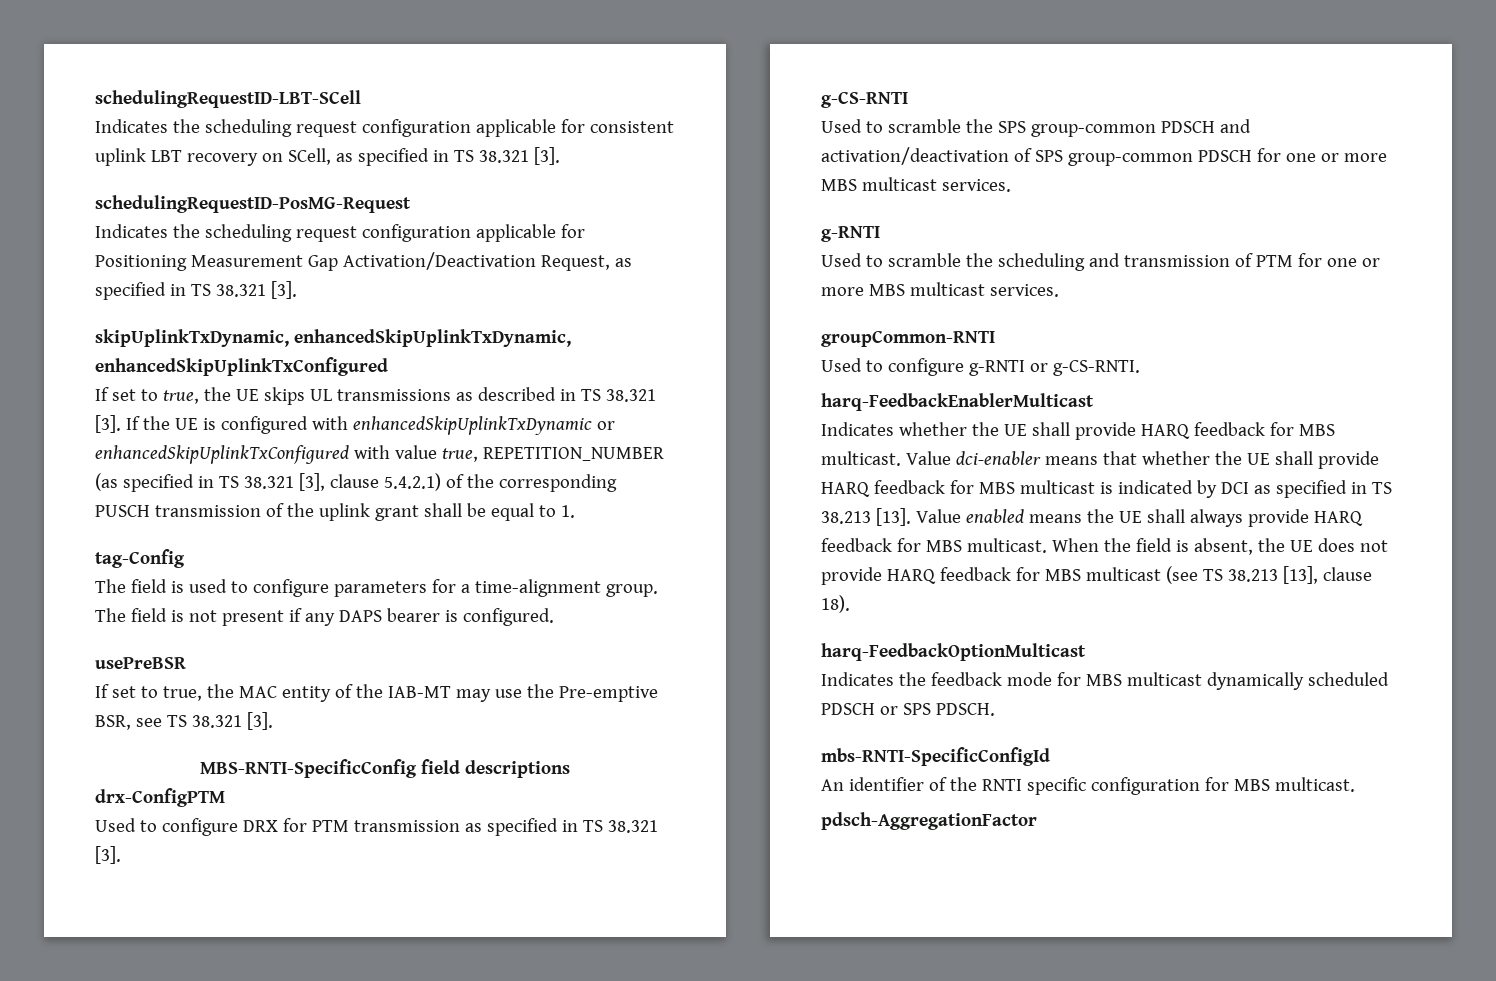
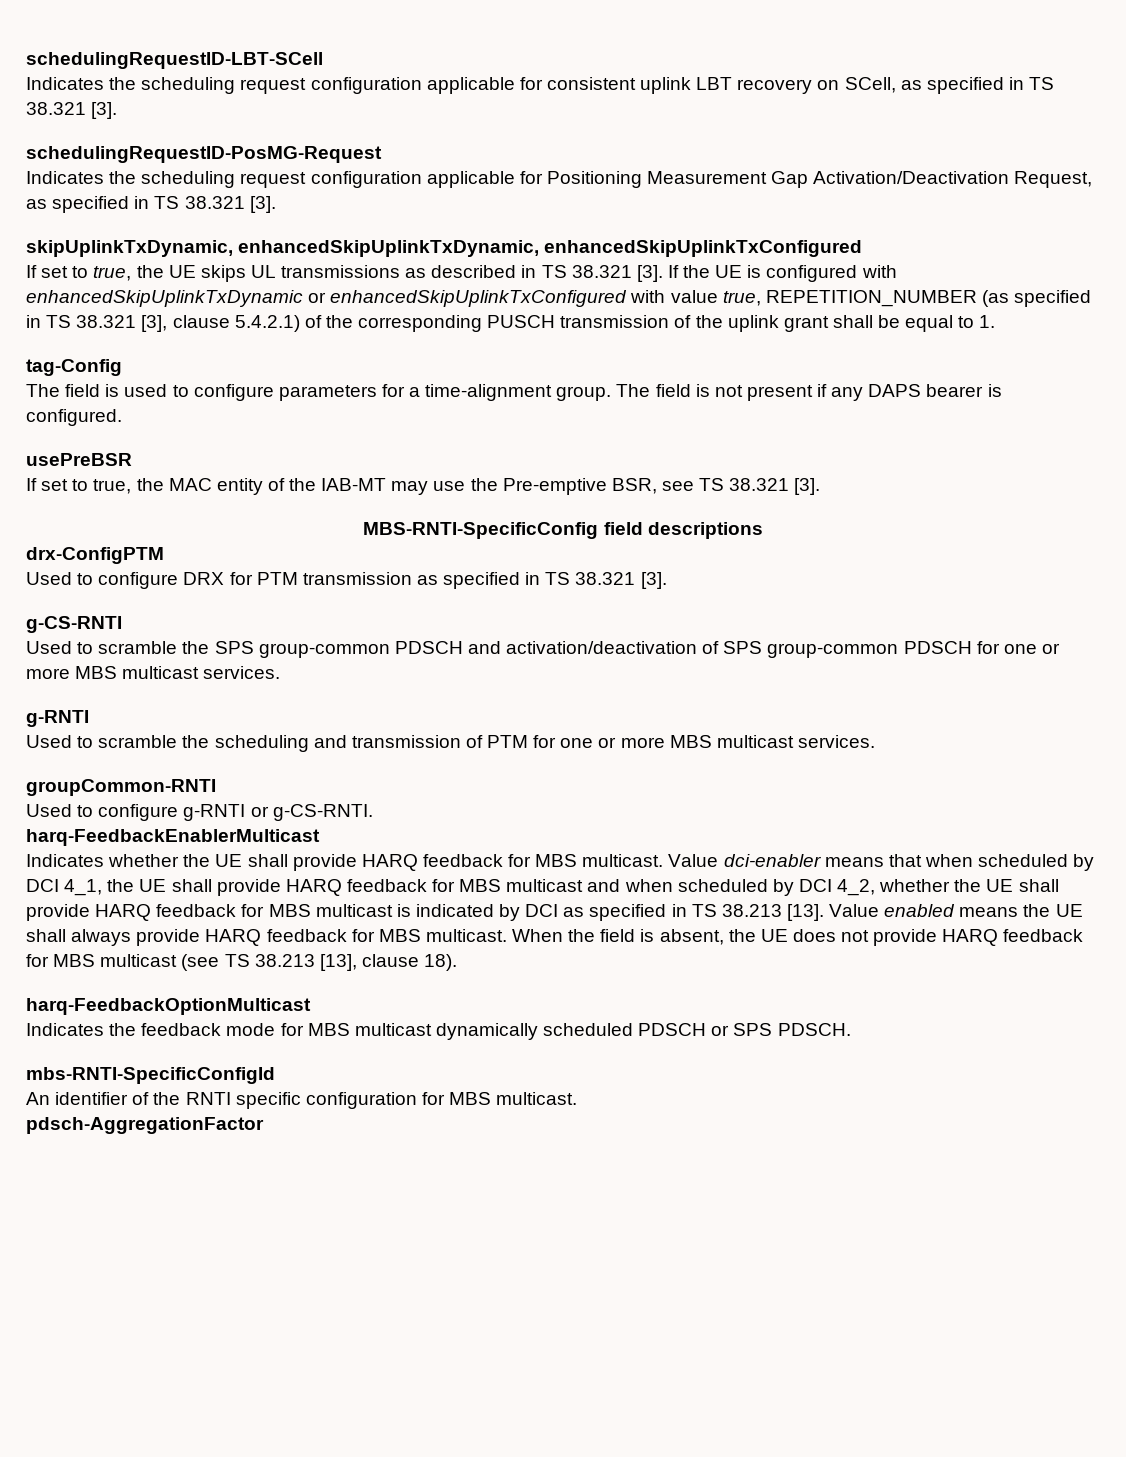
- Value dci-enabler means that whether the UE shall provide HARQ feedback for MBS multicast is indicated by DCI as specified in TS 38.213 [13].
+ Value dci-enabler means that when scheduled by DCI 4_1, the UE shall provide HARQ feedback for MBS multicast and when scheduled by DCI 4_2, whether the UE shall provide HARQ feedback for MBS multicast is indicated by DCI as specified in TS 38.213 [13].

